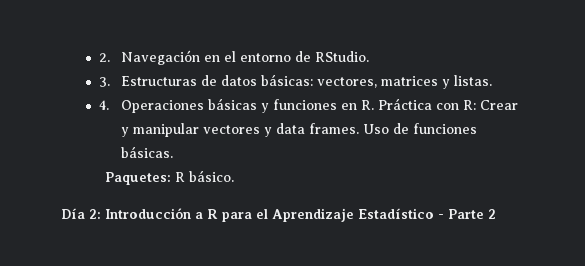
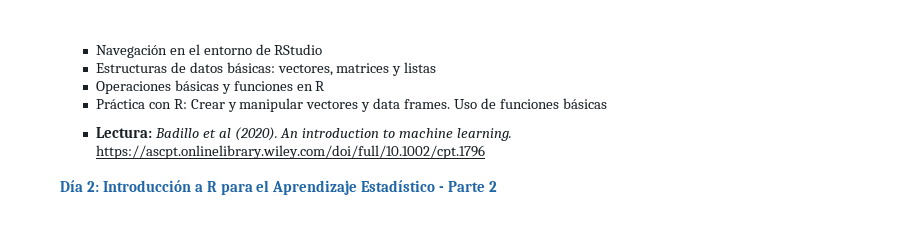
- 2. Navegación en el entorno de RStudio.
- 3. Estructuras de datos básicas: vectores, matrices y listas.
- 4. Operaciones básicas y funciones en R. Práctica con R: Crear y manipular vectores y data frames.
+ Navegación en el entorno de RStudio
+ Estructuras de datos básicas: vectores, matrices y listas
+ Operaciones básicas y funciones en R
+ Práctica con R: Crear y manipular vectores y data frames.
- Uso de funciones básicas.
- Paquetes: R básico.
+ Uso de funciones básicas
+ Lectura: Badillo et al (2020). An introduction to machine learning. https://ascpt.onlinelibrary.wiley.com/doi/full/10.1002/cpt.1796

